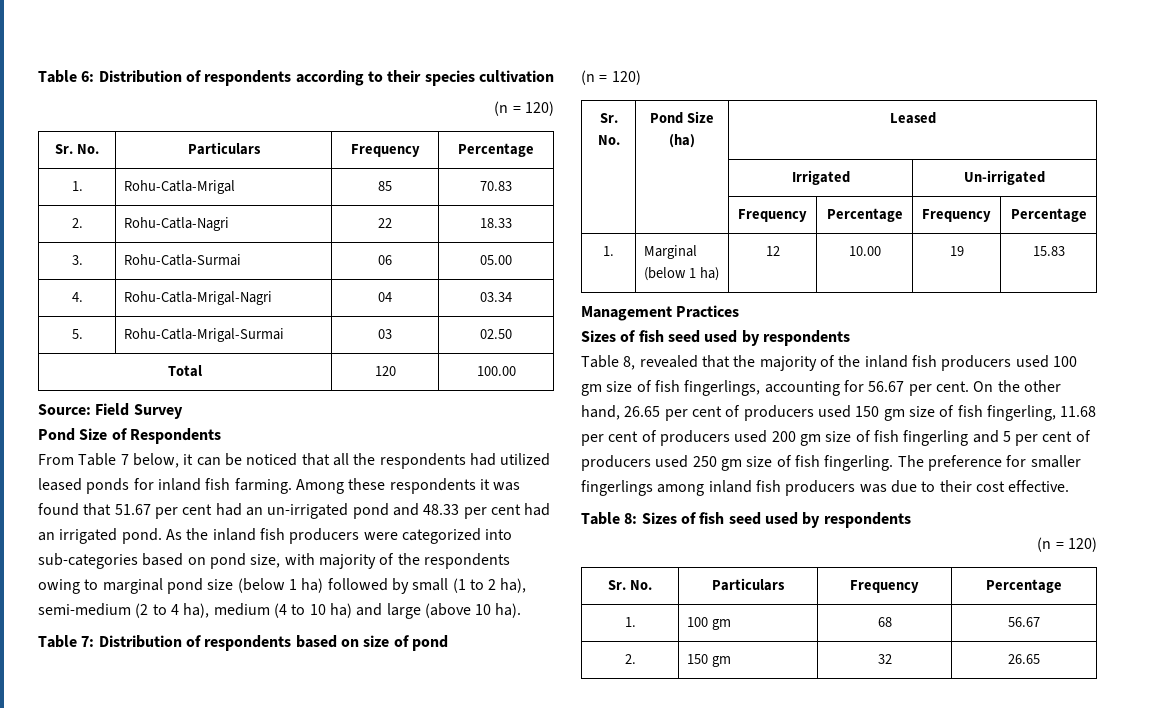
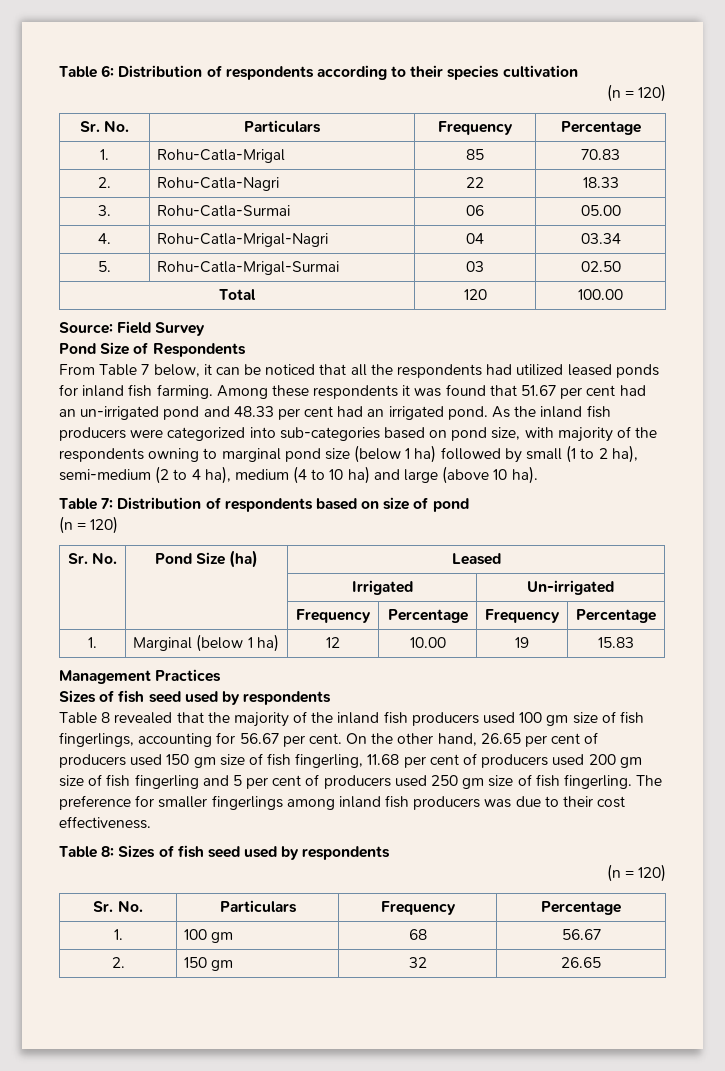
- As the inland fish producers were categorized into sub-categories based on pond size, with majority of the respondents owing to marginal pond size (below 1 ha) followed by small (1 to 2 ha), semi-medium (2 to 4 ha), medium (4 to 10 ha) and large (above 10 ha).
+ As the inland fish producers were categorized into sub-categories based on pond size, with majority of the respondents owning to marginal pond size (below 1 ha) followed by small (1 to 2 ha), semi-medium (2 to 4 ha), medium (4 to 10 ha) and large (above 10 ha).
- Table 8, revealed that the majority of the inland fish producers used 100 gm size of fish fingerlings, accounting for 56.67 per cent.
+ Table 8 revealed that the majority of the inland fish producers used 100 gm size of fish fingerlings, accounting for 56.67 per cent.
- The preference for smaller fingerlings among inland fish producers was due to their cost effective.
+ The preference for smaller fingerlings among inland fish producers was due to their cost effectiveness.

